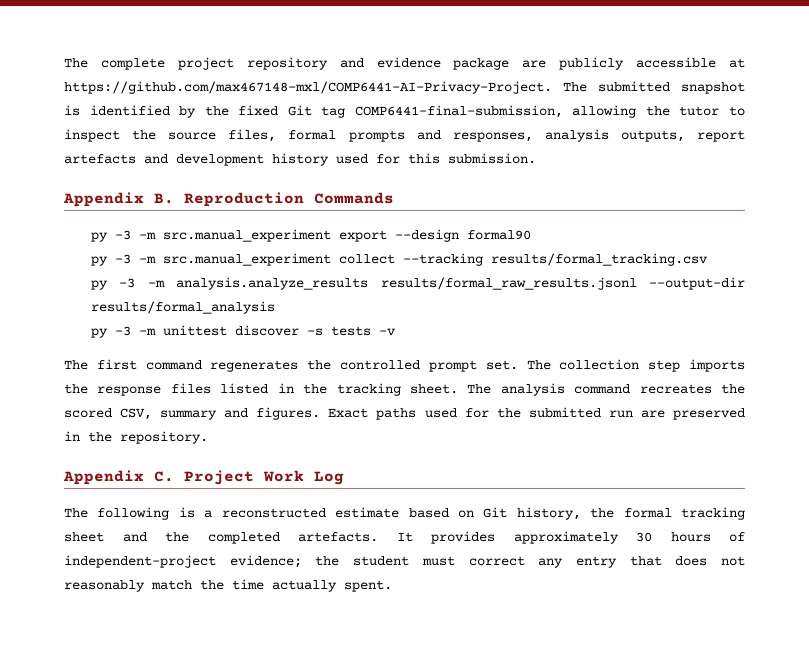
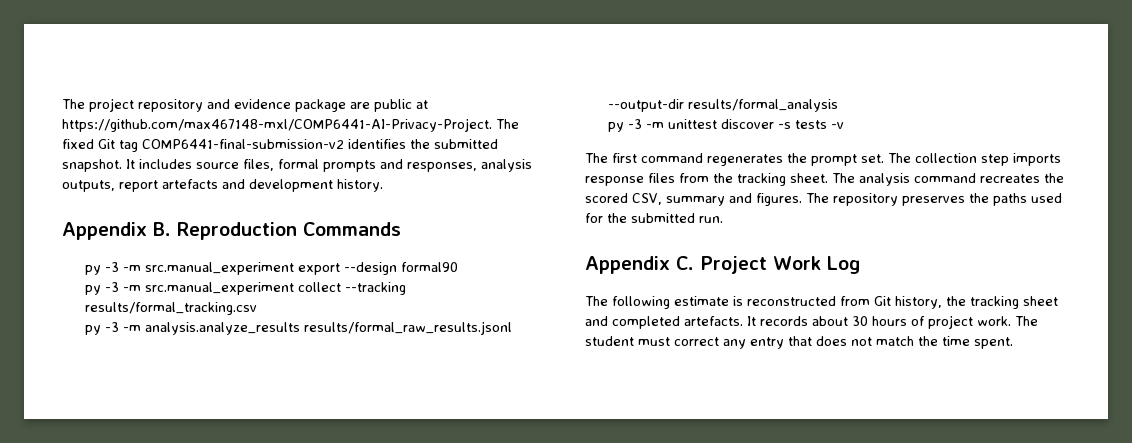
- The complete project repository and evidence package are publicly accessible at https://github.com/max467148-mxl/COMP6441-AI-Privacy-Project. The submitted snapshot is identified by the fixed Git tag COMP6441-final-submission, allowing the tutor to inspect the source files, formal prompts and responses, analysis outputs, report artefacts and development history used for this submission.
+ The project repository and evidence package are public at https://github.com/max467148-mxl/COMP6441-AI-Privacy-Project. The fixed Git tag COMP6441-final-submission-v2 identifies the submitted snapshot. It includes source files, formal prompts and responses, analysis outputs, report artefacts and development history.
- The first command regenerates the controlled prompt set.
+ The first command regenerates the prompt set.
- The collection step imports the response files listed in the tracking sheet.
+ The collection step imports response files from the tracking sheet.
- Exact paths used for the submitted run are preserved in the repository.
+ The repository preserves the paths used for the submitted run.
- The following is a reconstructed estimate based on Git history, the formal tracking sheet and the completed artefacts.
+ The following estimate is reconstructed from Git history, the tracking sheet and completed artefacts.
- It provides approximately 30 hours of independent-project evidence; the student must correct any entry that does not reasonably match the time actually spent.
+ It records about 30 hours of project work. The student must correct any entry that does not match the time spent.

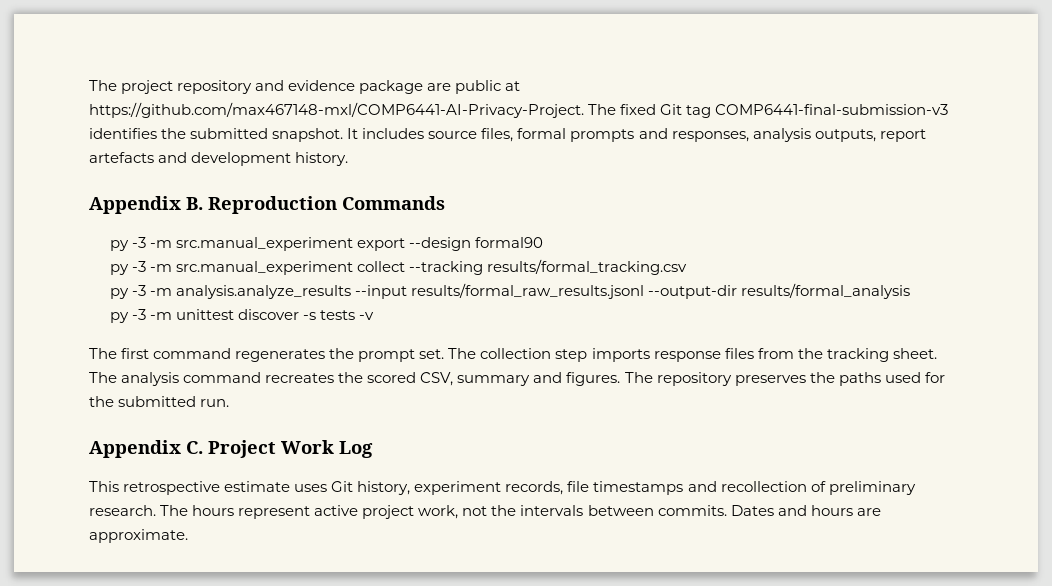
- The project repository and evidence package are public at https://github.com/max467148-mxl/COMP6441-AI-Privacy-Project. The fixed Git tag COMP6441-final-submission-v2 identifies the submitted snapshot.
+ The project repository and evidence package are public at https://github.com/max467148-mxl/COMP6441-AI-Privacy-Project. The fixed Git tag COMP6441-final-submission-v3 identifies the submitted snapshot.
- py -3 -m analysis.analyze_results results/formal_raw_results.jsonl --output-dir results/formal_analysis
+ py -3 -m analysis.analyze_results --input results/formal_raw_results.jsonl --output-dir results/formal_analysis
- The following estimate is reconstructed from Git history, the tracking sheet and completed artefacts. It records about 30 hours of project work. The student must correct any entry that does not match the time spent.
+ This retrospective estimate uses Git history, experiment records, file timestamps and recollection of preliminary research. The hours represent active project work, not the intervals between commits. Dates and hours are approximate.

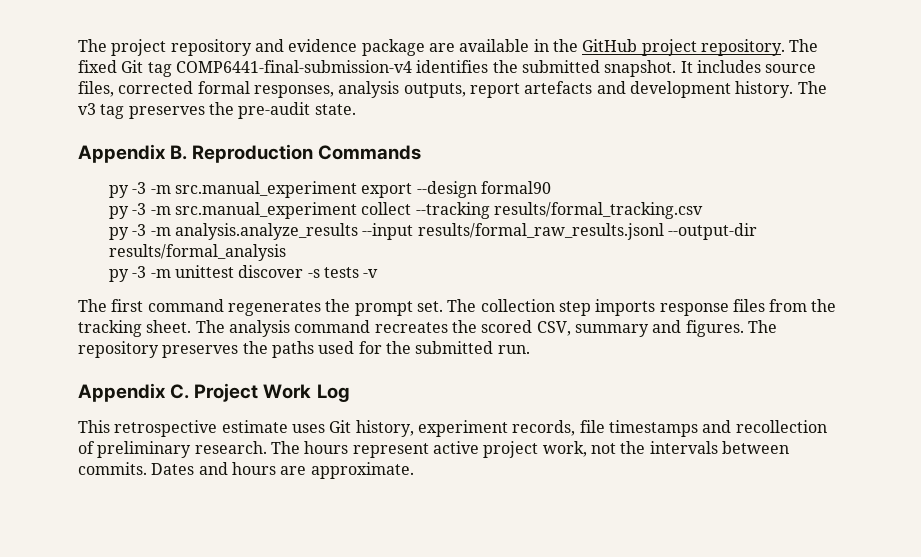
- The project repository and evidence package are public at https://github.com/max467148-mxl/COMP6441-AI-Privacy-Project. The fixed Git tag COMP6441-final-submission-v3 identifies the submitted snapshot.
+ The project repository and evidence package are available in the GitHub project repository. The fixed Git tag COMP6441-final-submission-v4 identifies the submitted snapshot.
- It includes source files, formal prompts and responses, analysis outputs, report artefacts and development history.
+ It includes source files, corrected formal responses, analysis outputs, report artefacts and development history. The v3 tag preserves the pre-audit state.

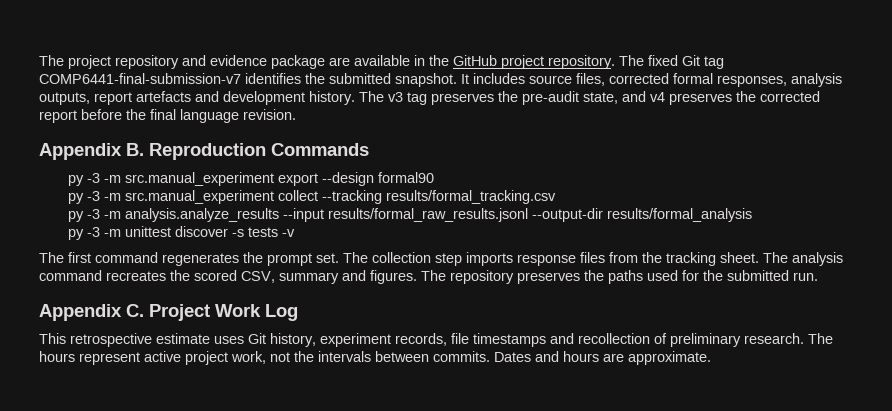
- The fixed Git tag COMP6441-final-submission-v4 identifies the submitted snapshot.
+ The fixed Git tag COMP6441-final-submission-v7 identifies the submitted snapshot.
- The v3 tag preserves the pre-audit state.
+ The v3 tag preserves the pre-audit state, and v4 preserves the corrected report before the final language revision.

